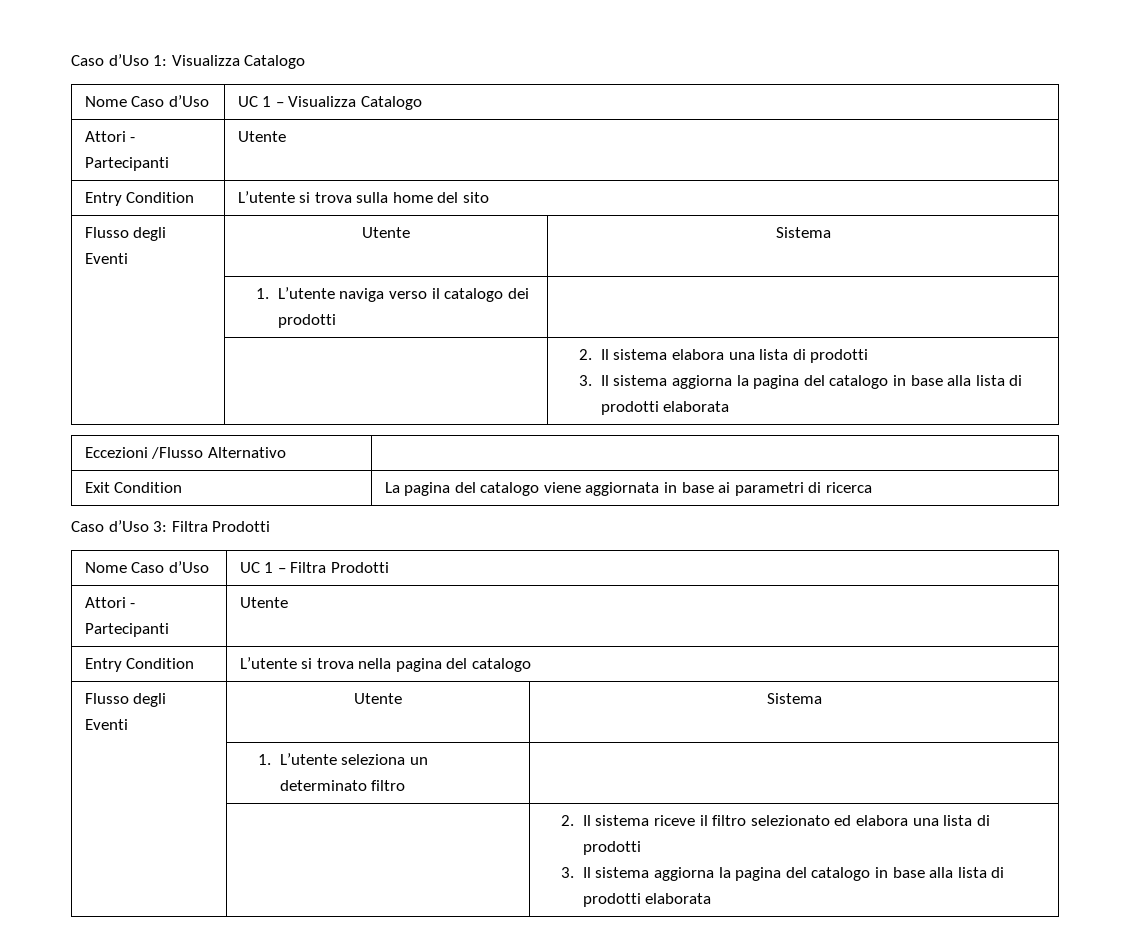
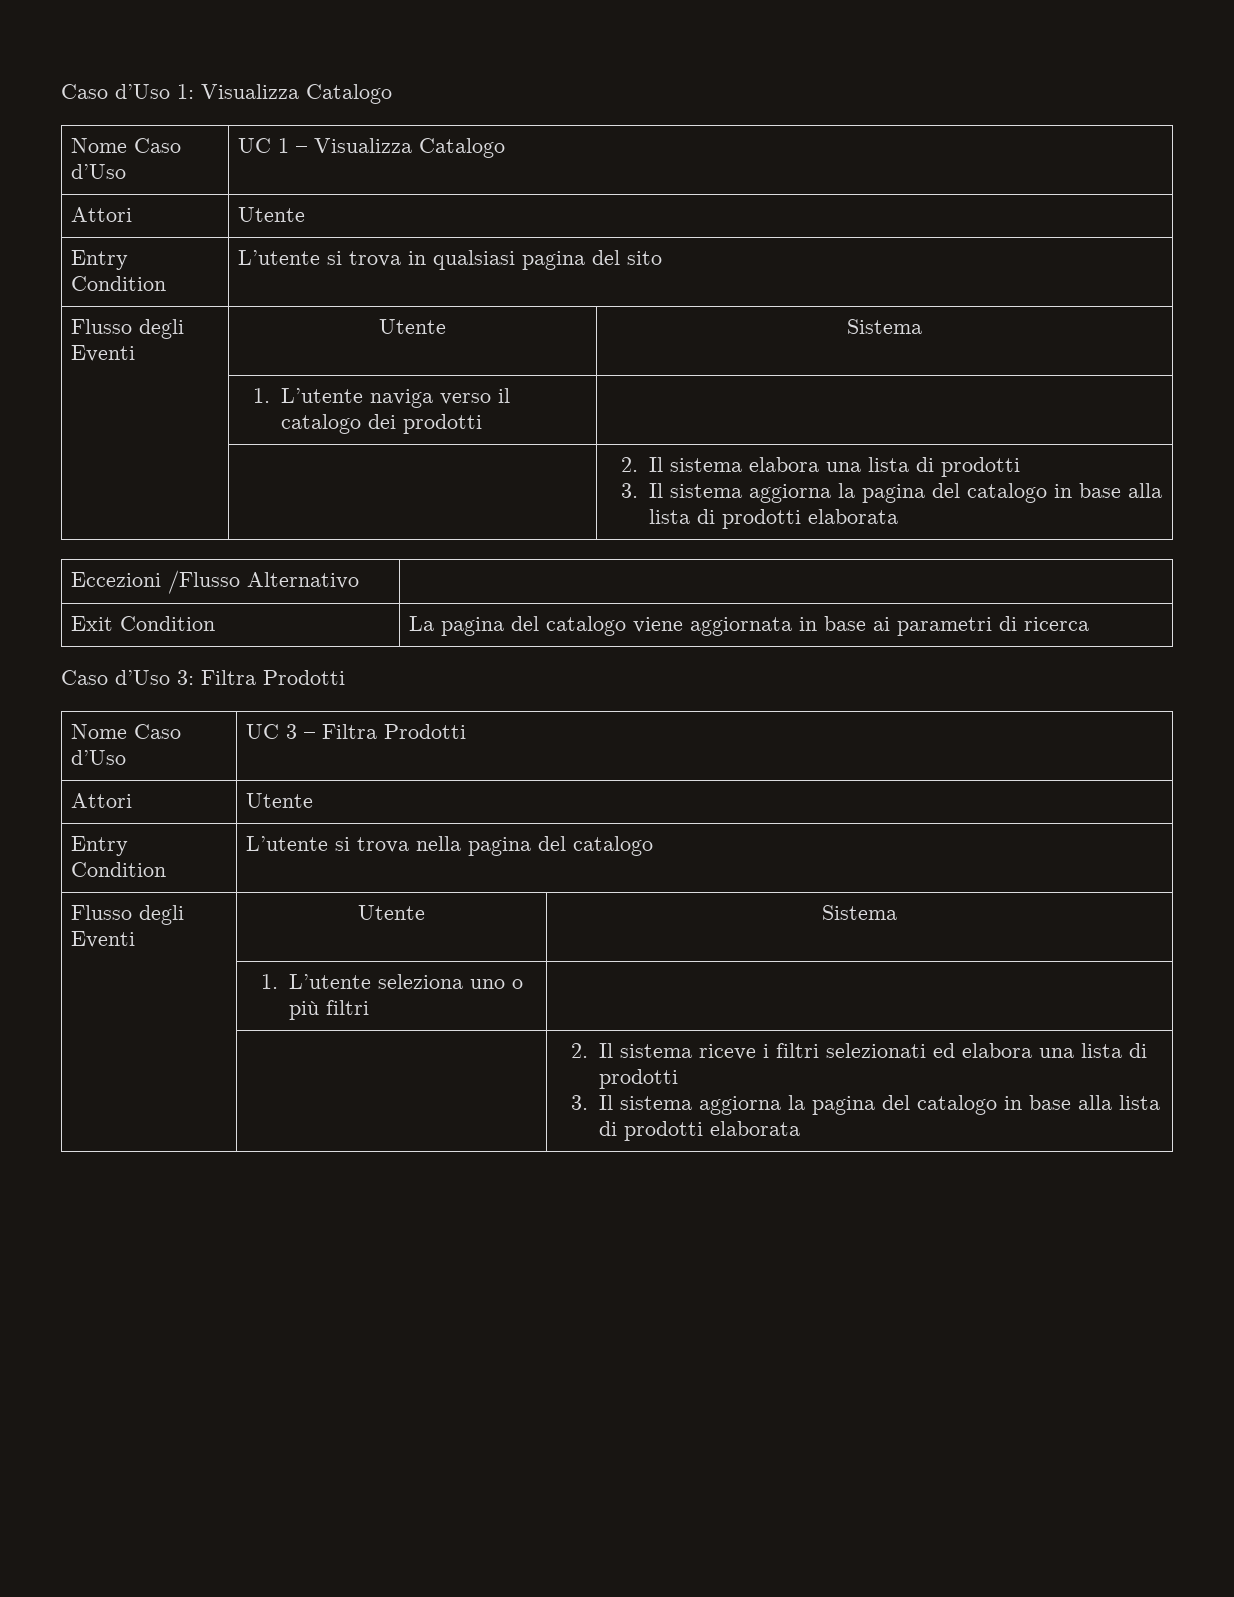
  Nome Caso d’Uso | UC 1 – Visualizza Catalogo
- Attori - Partecipanti | Utente
- Entry Condition | L’utente si trova sulla home del sito
+ Attori | Utente
+ Entry Condition | L’utente si trova in qualsiasi pagina del sito
- Nome Caso d’Uso | UC 1 – Filtra Prodotti
- Attori - Partecipanti | Utente
+ Nome Caso d’Uso | UC 3 – Filtra Prodotti
+ Attori | Utente
- | 1. L’utente seleziona un determinato filtro |
+ | 1. L’utente seleziona uno o più filtri |
- | | 2. Il sistema riceve il filtro selezionato ed elabora una lista di prodotti
+ | | 2. Il sistema riceve i filtri selezionati ed elabora una lista di prodotti

